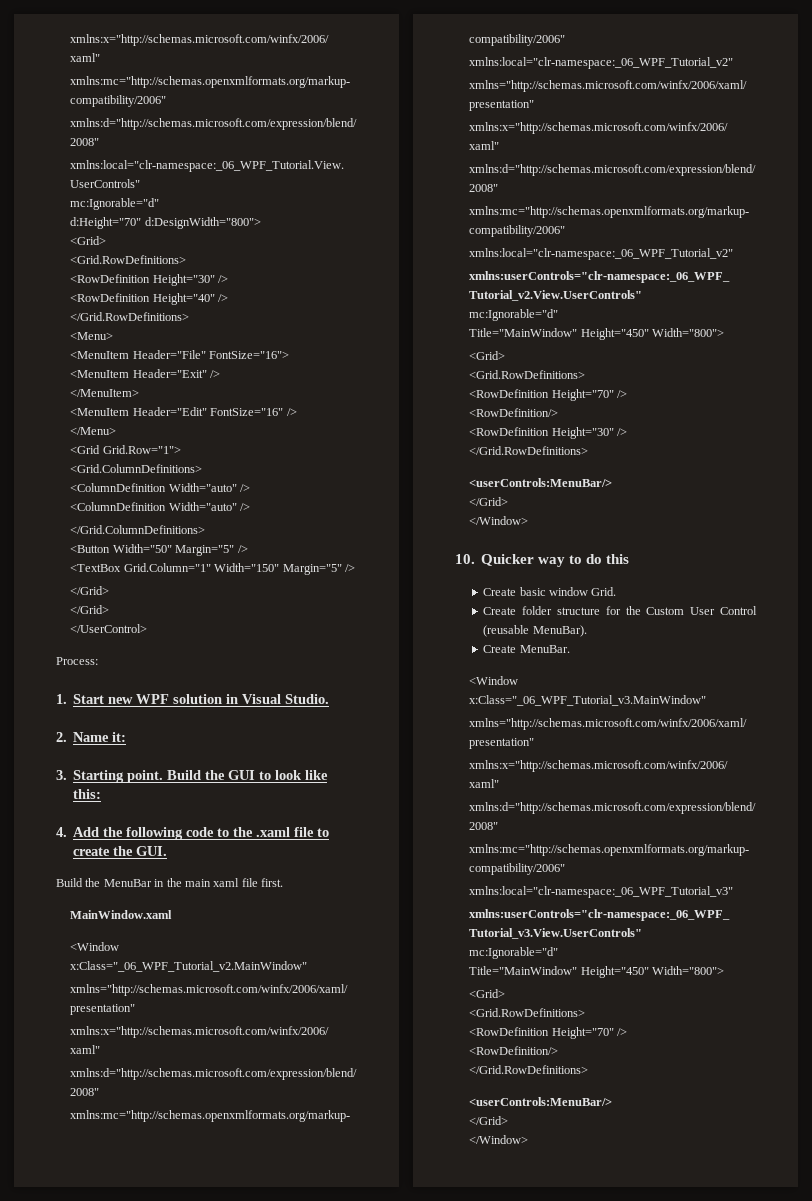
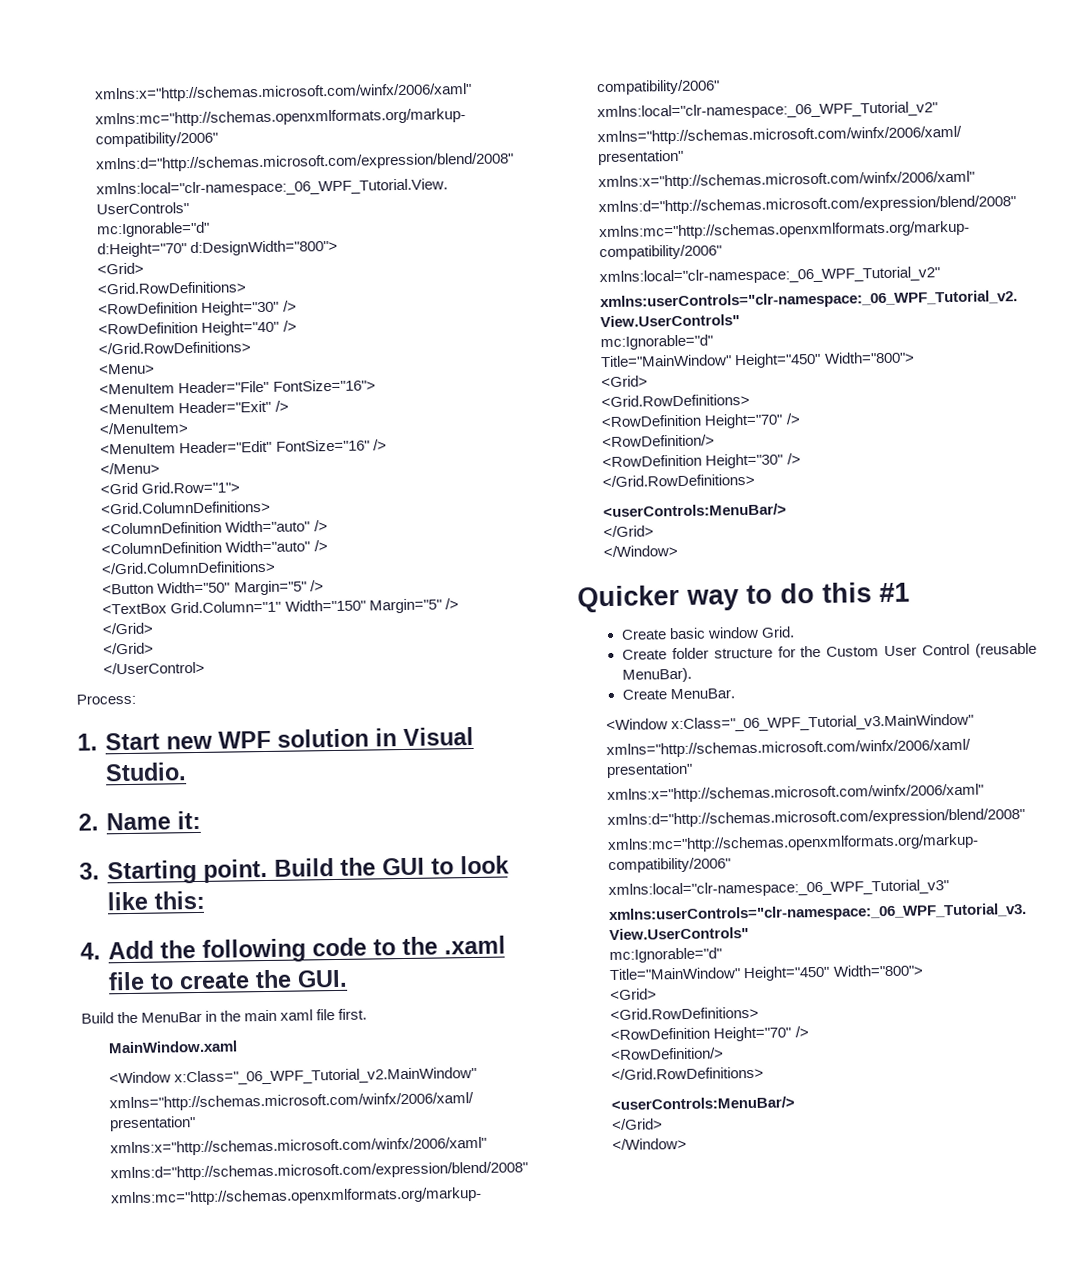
- 10. Quicker way to do this
+ Quicker way to do this #1

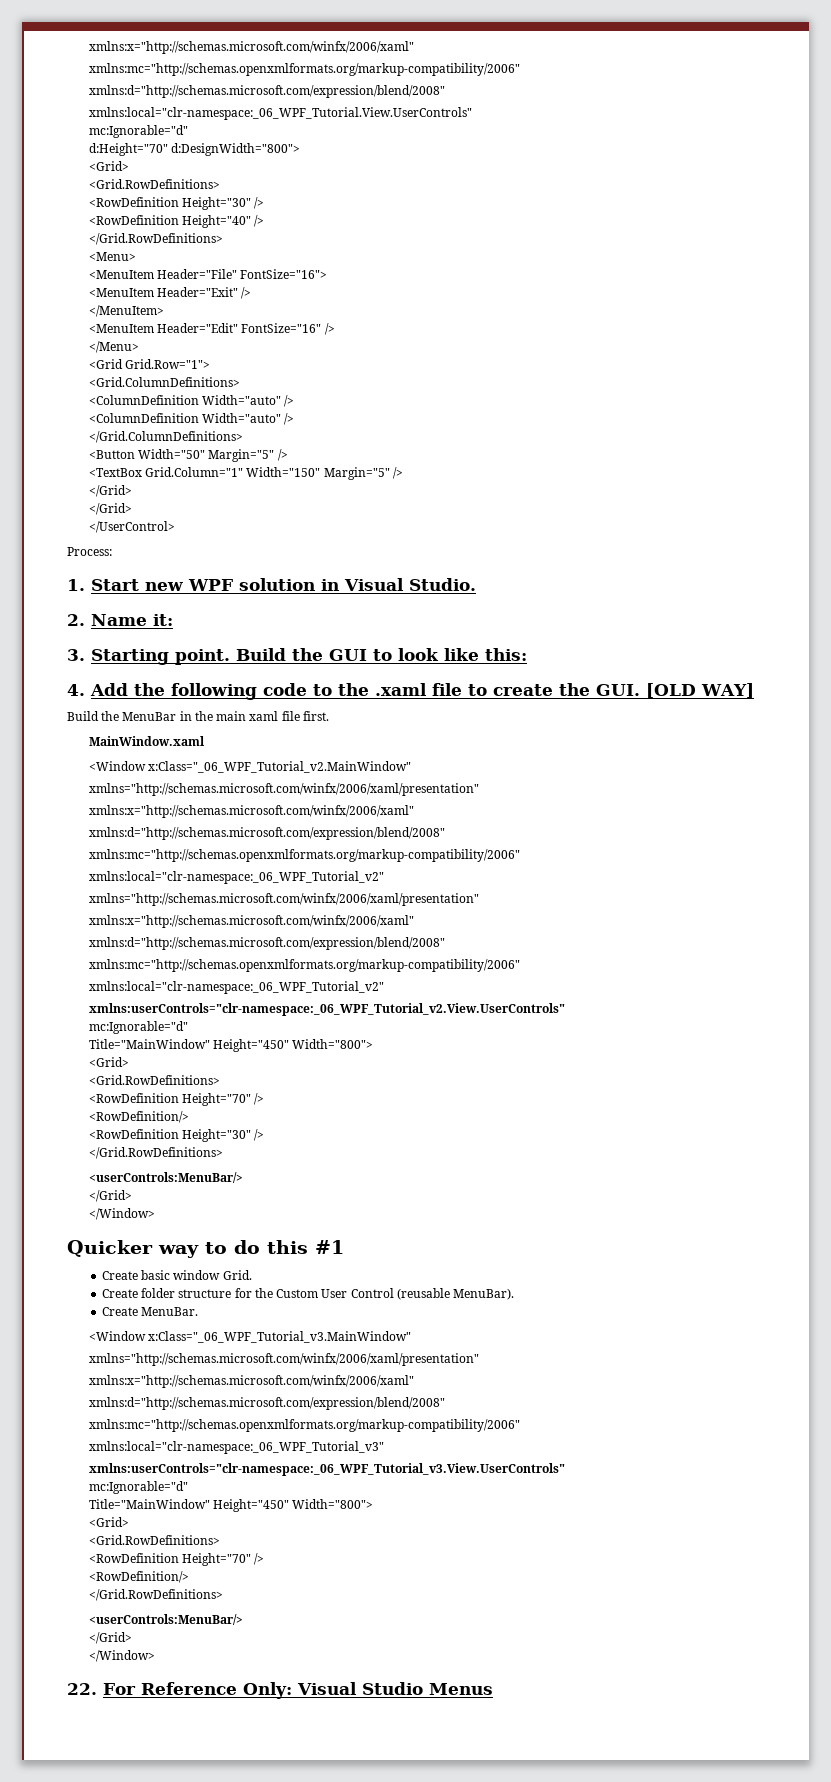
- 4. Add the following code to the .xaml file to create the GUI.
+ 4. Add the following code to the .xaml file to create the GUI. [OLD WAY]
+ 22. For Reference Only: Visual Studio Menus

